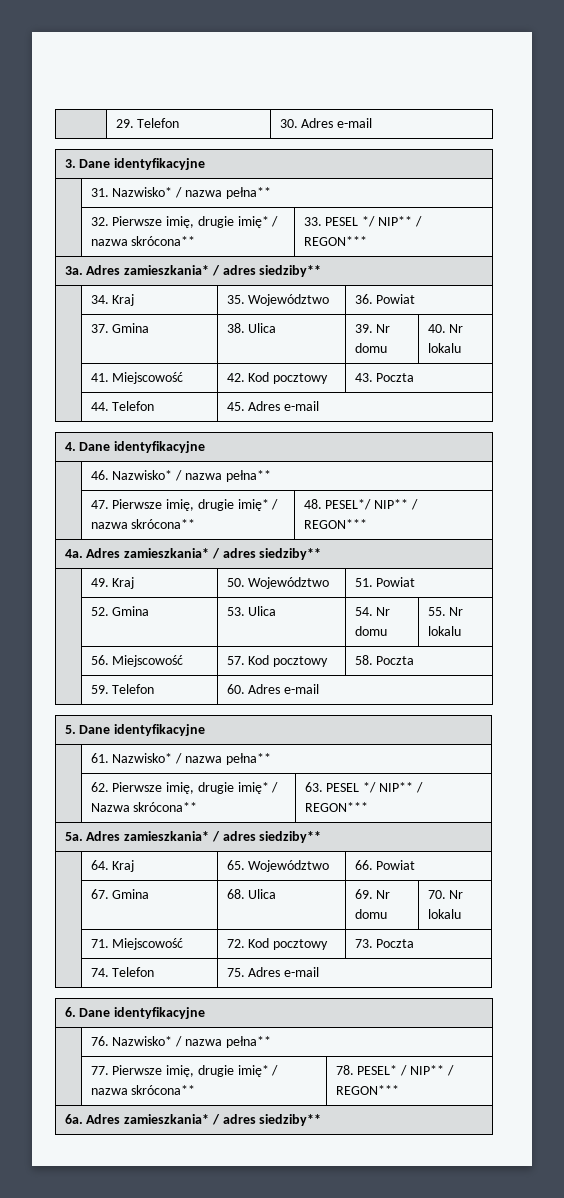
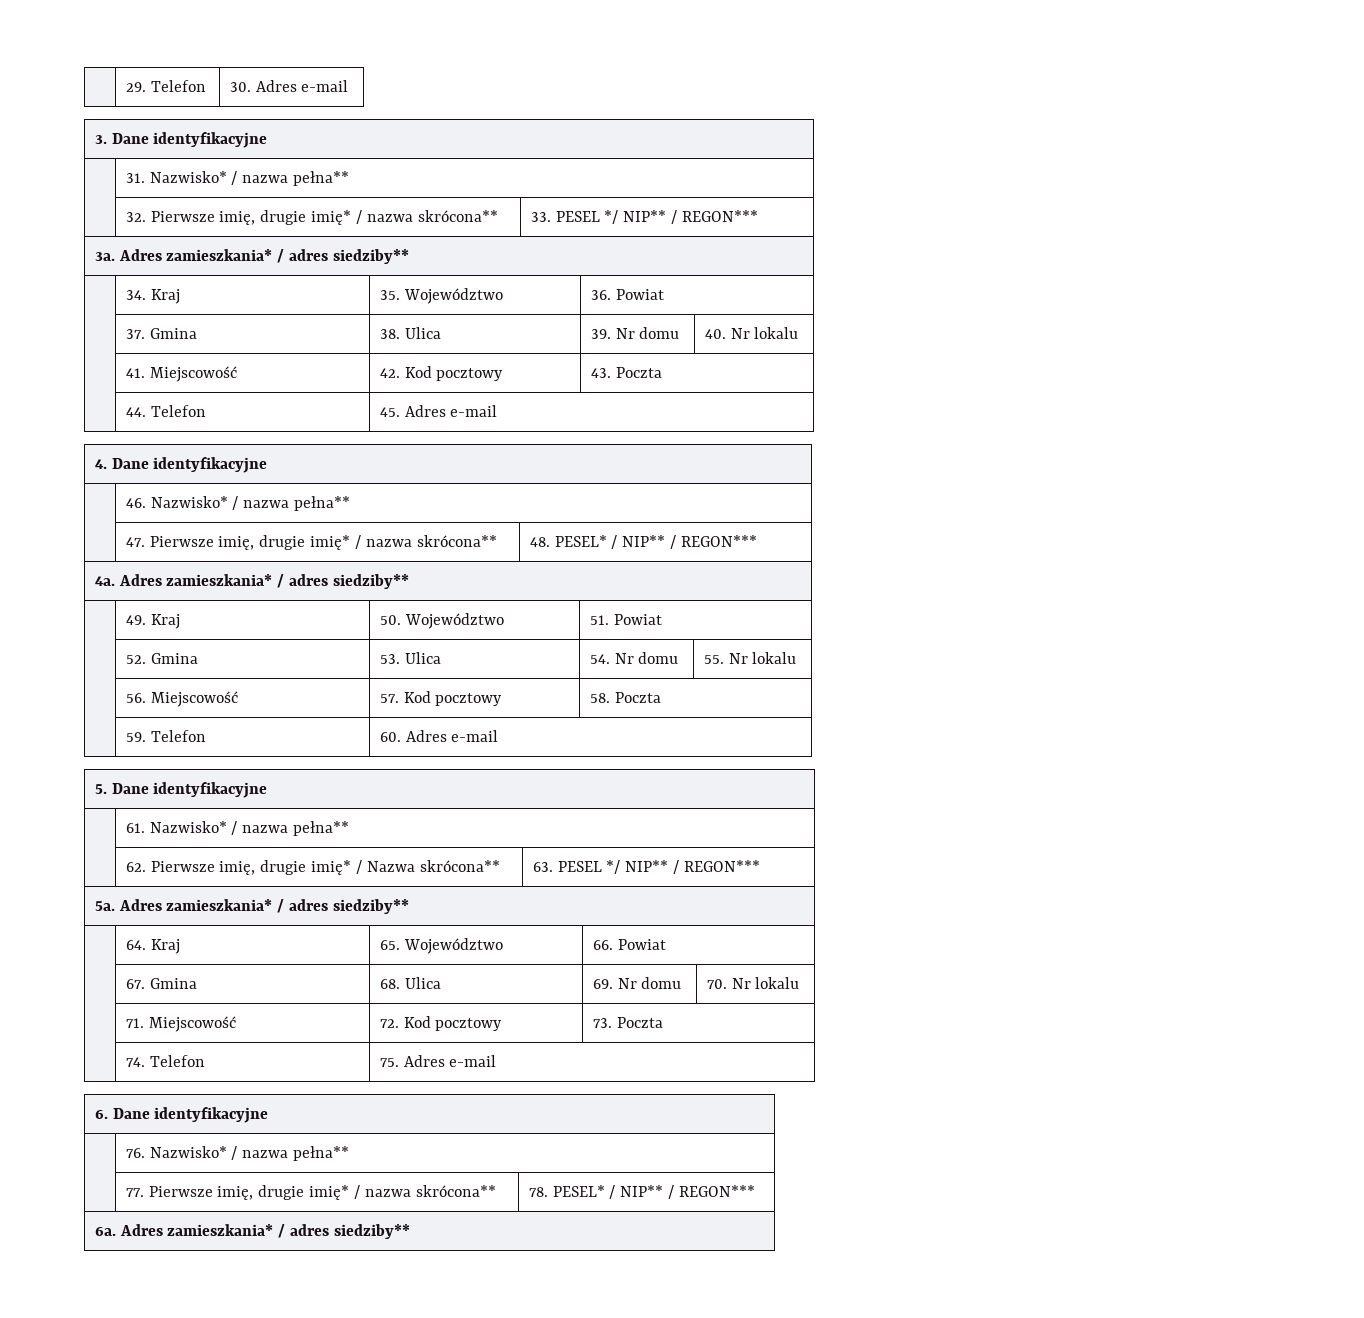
- | 47. Pierwsze imię, drugie imię* / nazwa skrócona** | 48. PESEL*/ NIP** / REGON***
+ | 47. Pierwsze imię, drugie imię* / nazwa skrócona** | 48. PESEL* / NIP** / REGON***

